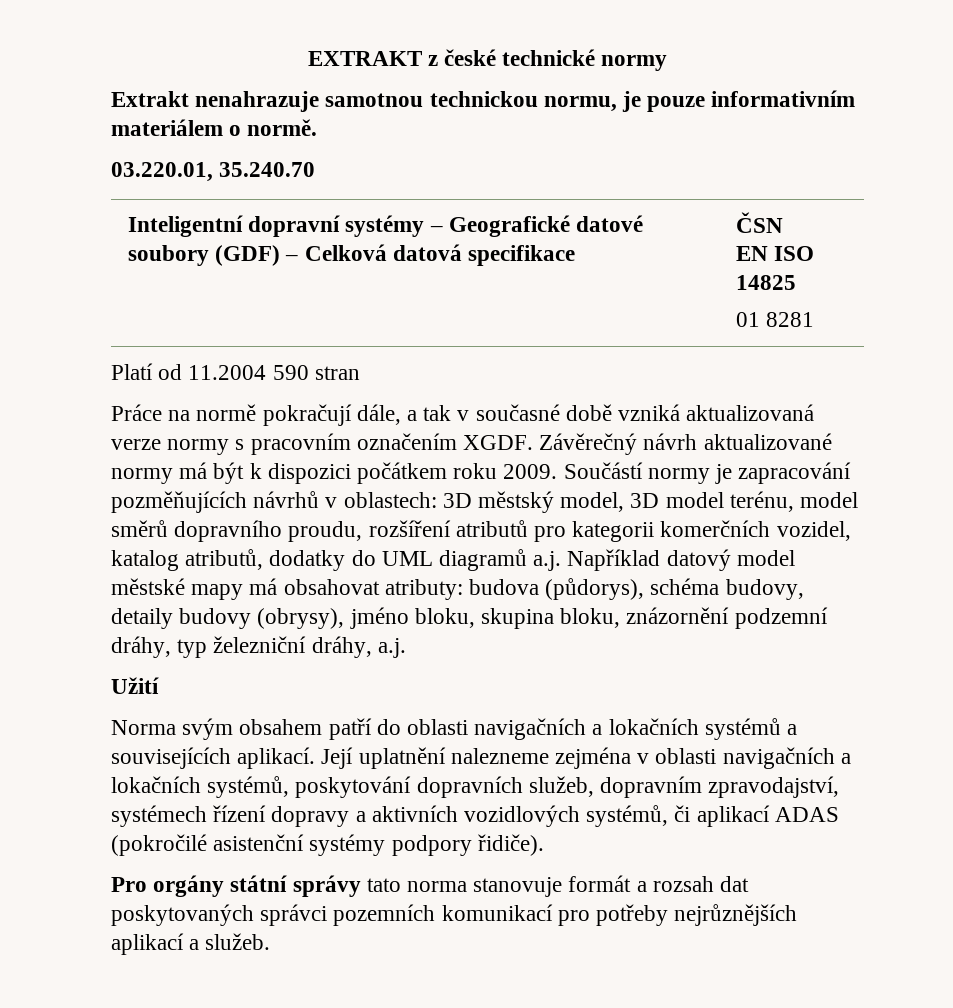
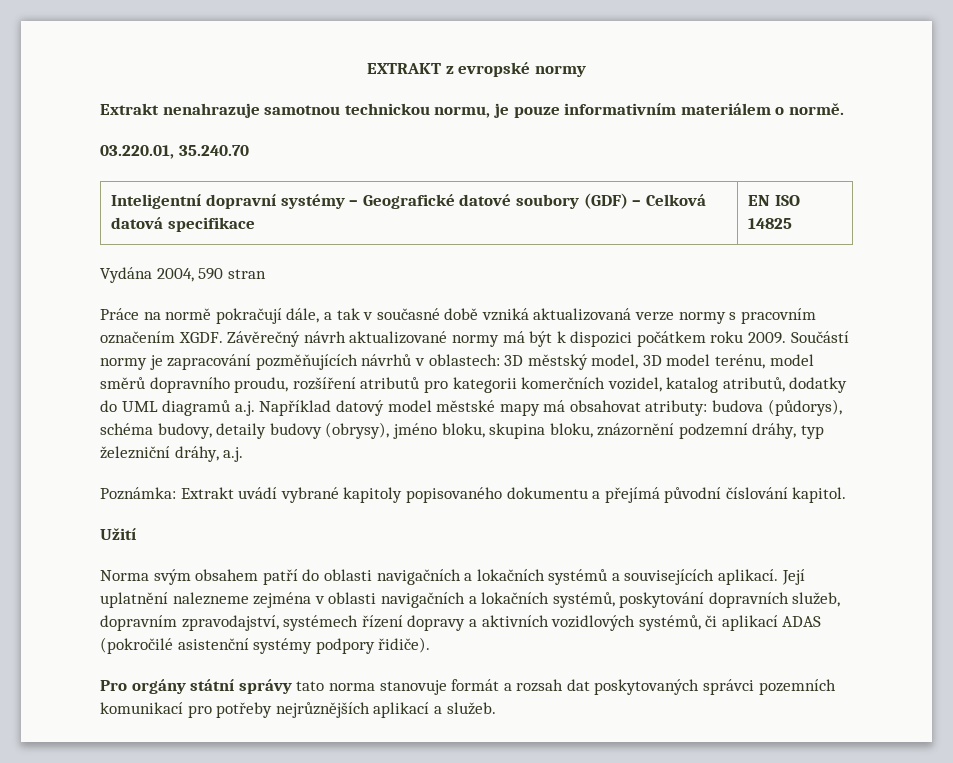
- EXTRAKT z české technické normy
+ EXTRAKT z evropské normy
- Inteligentní dopravní systémy – Geografické datové soubory (GDF) – Celková datová specifikace | ČSN
- EN ISO 14825
- 01 8281
- Platí od 11.2004 590 stran
+ Inteligentní dopravní systémy – Geografické datové soubory (GDF) – Celková datová specifikace | EN ISO 14825
+ Vydána 2004, 590 stran
+ Poznámka: Extrakt uvádí vybrané kapitoly popisovaného dokumentu a přejímá původní číslování kapitol.

